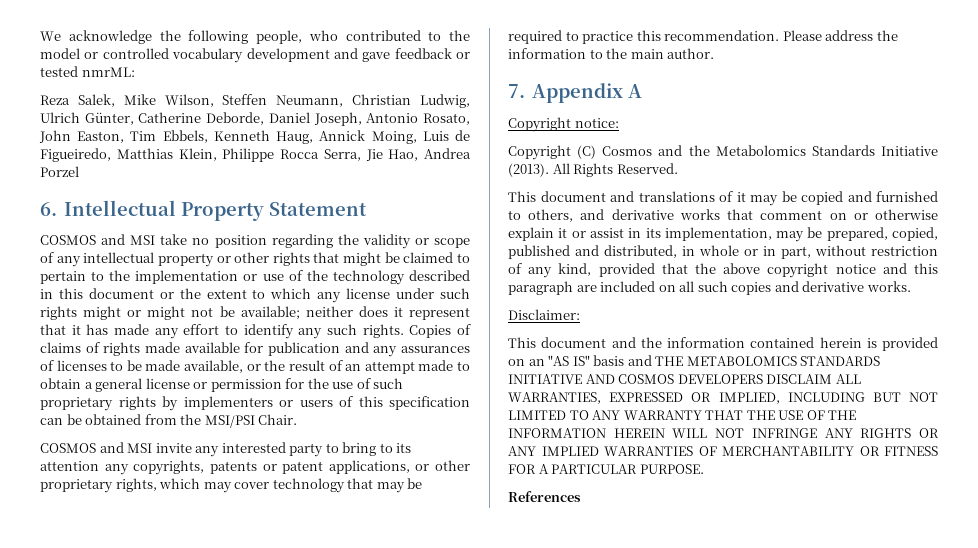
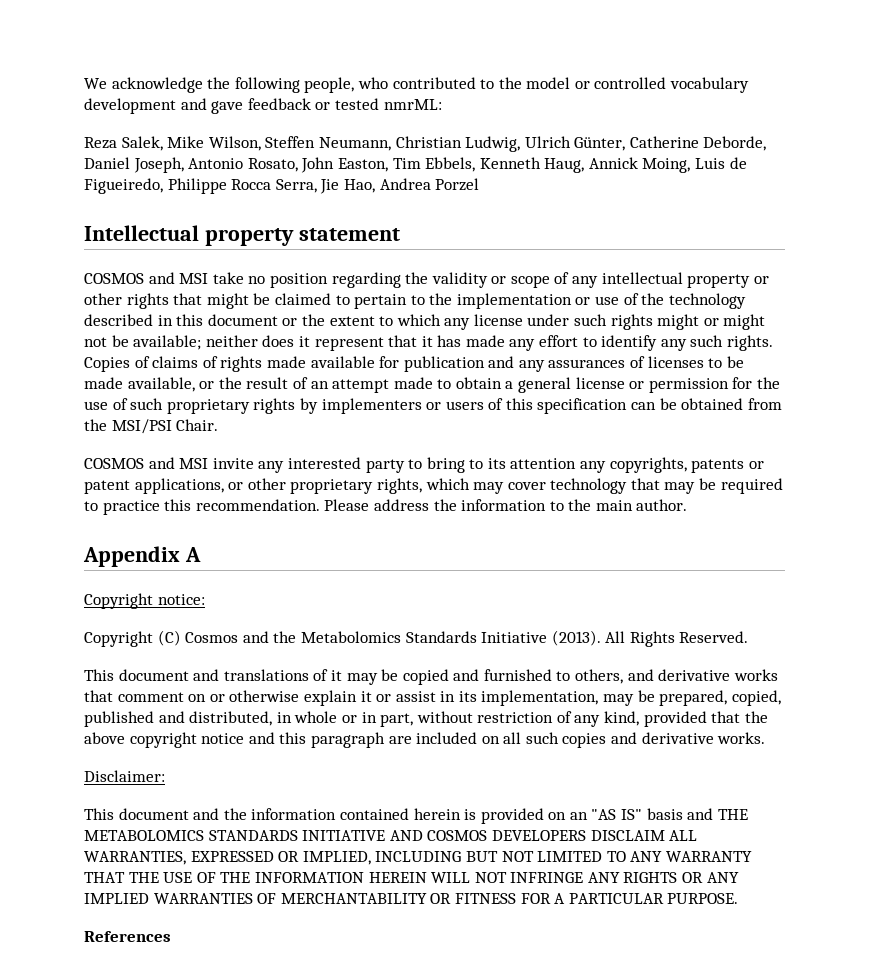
- Reza Salek, Mike Wilson, Steffen Neumann, Christian Ludwig, Ulrich Günter, Catherine Deborde, Daniel Joseph, Antonio Rosato, John Easton, Tim Ebbels, Kenneth Haug, Annick Moing, Luis de Figueiredo, Matthias Klein, Philippe Rocca Serra, Jie Hao, Andrea Porzel
+ Reza Salek, Mike Wilson, Steffen Neumann, Christian Ludwig, Ulrich Günter, Catherine Deborde, Daniel Joseph, Antonio Rosato, John Easton, Tim Ebbels, Kenneth Haug, Annick Moing, Luis de Figueiredo, Philippe Rocca Serra, Jie Hao, Andrea Porzel
- 6. Intellectual Property Statement
+ Intellectual property statement
- 7. Appendix A
+ Appendix A

